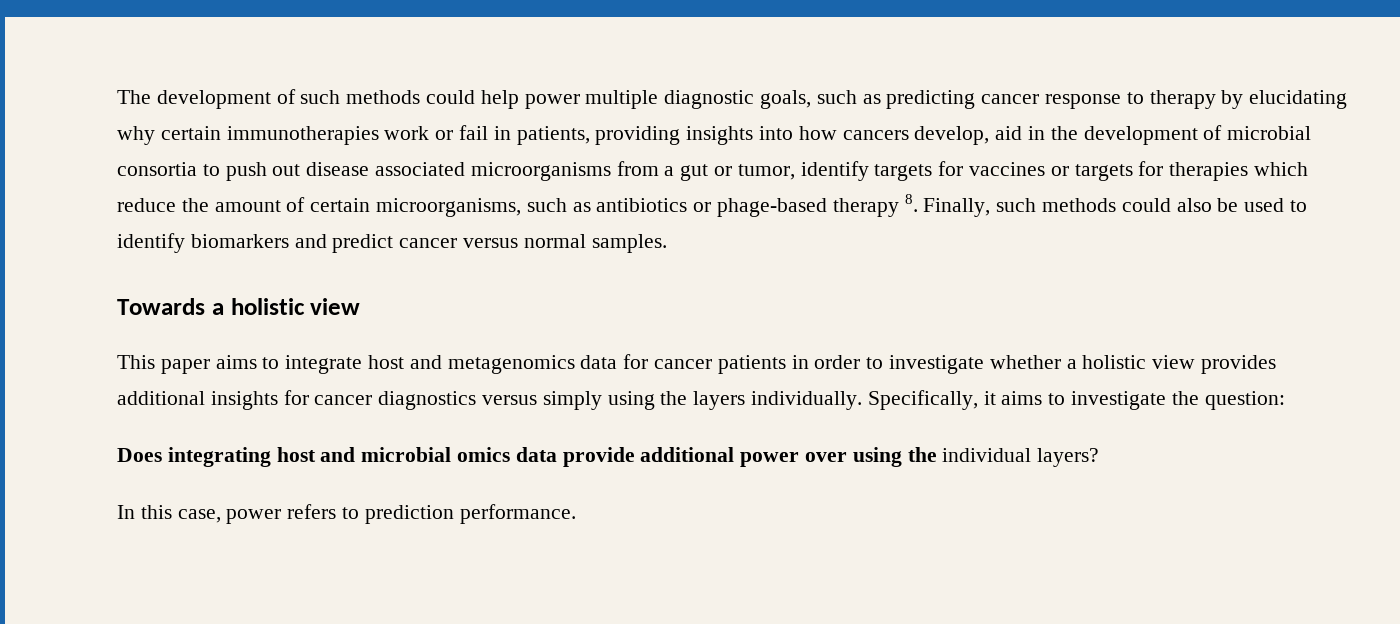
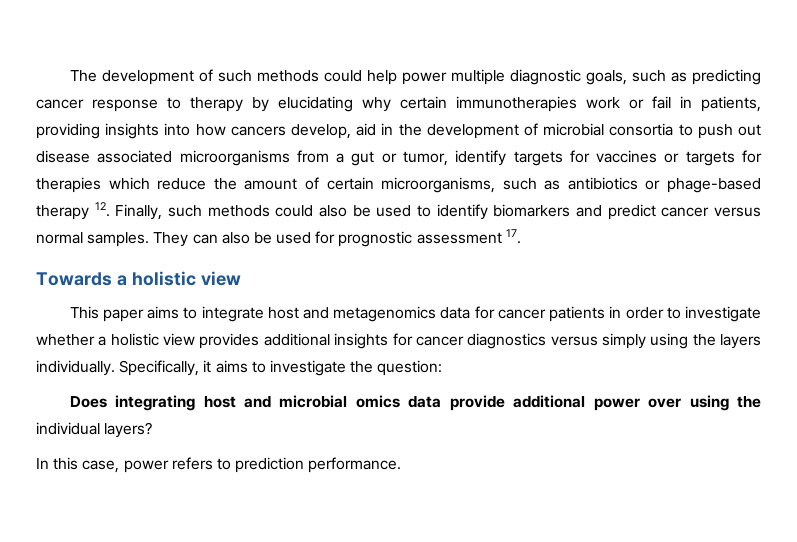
- The development of such methods could help power multiple diagnostic goals, such as predicting cancer response to therapy by elucidating why certain immunotherapies work or fail in patients, providing insights into how cancers develop, aid in the development of microbial consortia to push out disease associated microorganisms from a gut or tumor, identify targets for vaccines or targets for therapies which reduce the amount of certain microorganisms, such as antibiotics or phage-based therapy 8. Finally, such methods could also be used to identify biomarkers and predict cancer versus normal samples.
+ The development of such methods could help power multiple diagnostic goals, such as predicting cancer response to therapy by elucidating why certain immunotherapies work or fail in patients, providing insights into how cancers develop, aid in the development of microbial consortia to push out disease associated microorganisms from a gut or tumor, identify targets for vaccines or targets for therapies which reduce the amount of certain microorganisms, such as antibiotics or phage-based therapy 12. Finally, such methods could also be used to identify biomarkers and predict cancer versus normal samples. They can also be used for prognostic assessment 17.

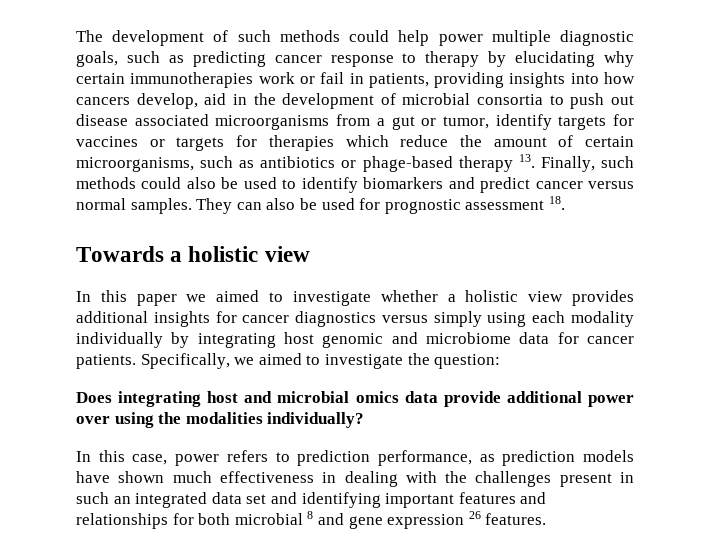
- The development of such methods could help power multiple diagnostic goals, such as predicting cancer response to therapy by elucidating why certain immunotherapies work or fail in patients, providing insights into how cancers develop, aid in the development of microbial consortia to push out disease associated microorganisms from a gut or tumor, identify targets for vaccines or targets for therapies which reduce the amount of certain microorganisms, such as antibiotics or phage-based therapy 12. Finally, such methods could also be used to identify biomarkers and predict cancer versus normal samples.
+ The development of such methods could help power multiple diagnostic goals, such as predicting cancer response to therapy by elucidating why certain immunotherapies work or fail in patients, providing insights into how cancers develop, aid in the development of microbial consortia to push out disease associated microorganisms from a gut or tumor, identify targets for vaccines or targets for therapies which reduce the amount of certain microorganisms, such as antibiotics or phage-based therapy 13. Finally, such methods could also be used to identify biomarkers and predict cancer versus normal samples.
- They can also be used for prognostic assessment 17.
+ They can also be used for prognostic assessment 18.
- This paper aims to integrate host and metagenomics data for cancer patients in order to investigate whether a holistic view provides additional insights for cancer diagnostics versus simply using the layers individually. Specifically, it aims to investigate the question:
+ In this paper we aimed to investigate whether a holistic view provides additional insights for cancer diagnostics versus simply using each modality individually by integrating host genomic and microbiome data for cancer patients. Specifically, we aimed to investigate the question:
- Does integrating host and microbial omics data provide additional power over using the individual layers?
+ Does integrating host and microbial omics data provide additional power over using the modalities individually?
- In this case, power refers to prediction performance.
+ In this case, power refers to prediction performance, as prediction models have shown much effectiveness in dealing with the challenges present in such an integrated data set and identifying important features and relationships for both microbial 8 and gene expression 26 features.

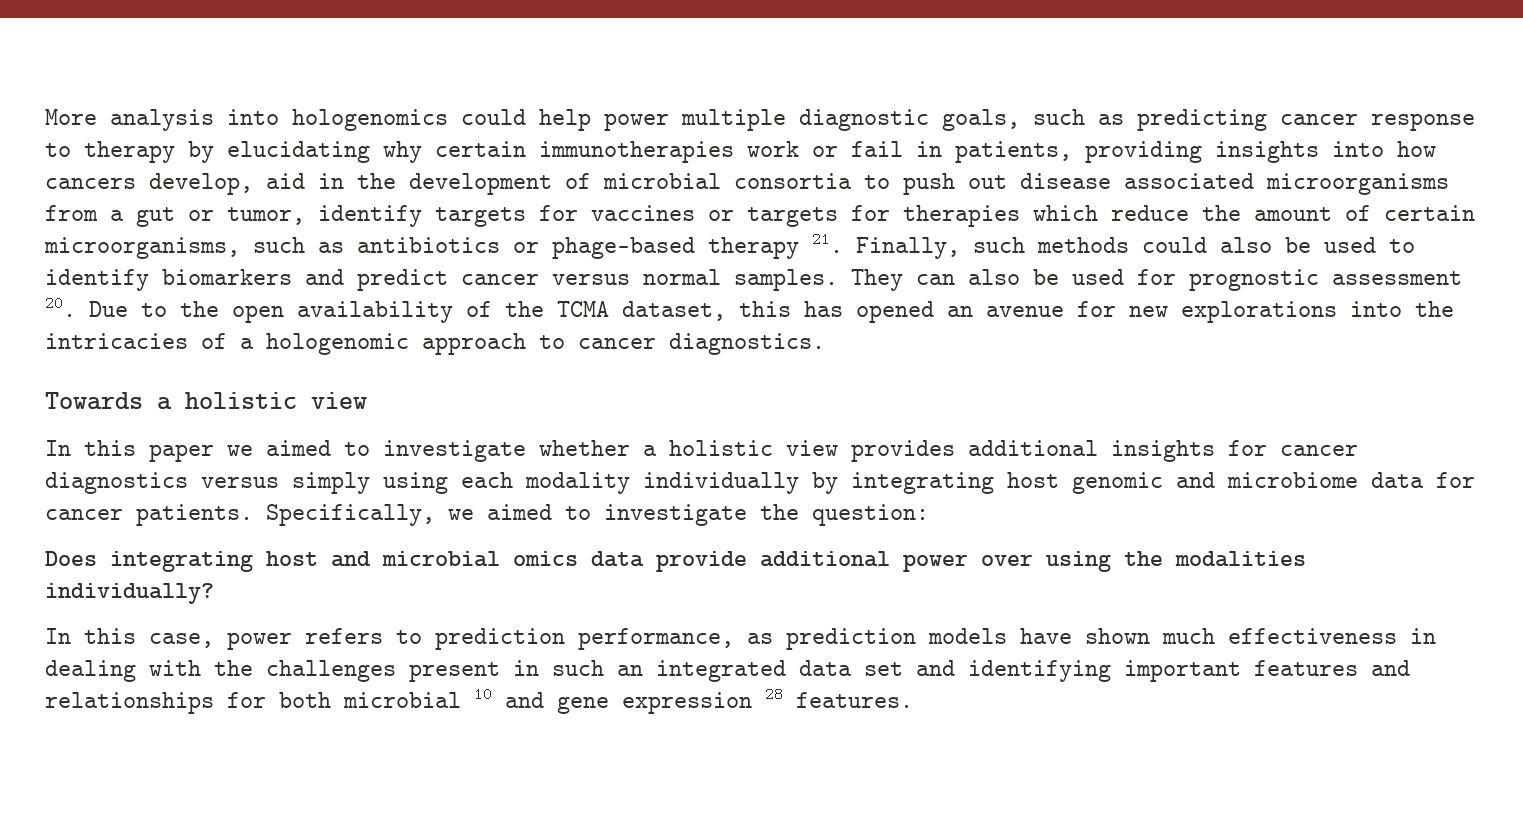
- The development of such methods could help power multiple diagnostic goals, such as predicting cancer response to therapy by elucidating why certain immunotherapies work or fail in patients, providing insights into how cancers develop, aid in the development of microbial consortia to push out disease associated microorganisms from a gut or tumor, identify targets for vaccines or targets for therapies which reduce the amount of certain microorganisms, such as antibiotics or phage-based therapy 13. Finally, such methods could also be used to identify biomarkers and predict cancer versus normal samples.
+ More analysis into hologenomics could help power multiple diagnostic goals, such as predicting cancer response to therapy by elucidating why certain immunotherapies work or fail in patients, providing insights into how cancers develop, aid in the development of microbial consortia to push out disease associated microorganisms from a gut or tumor, identify targets for vaccines or targets for therapies which reduce the amount of certain microorganisms, such as antibiotics or phage-based therapy 21. Finally, such methods could also be used to identify biomarkers and predict cancer versus normal samples.
- They can also be used for prognostic assessment 18.
+ They can also be used for prognostic assessment 20. Due to the open availability of the TCMA dataset, this has opened an avenue for new explorations into the intricacies of a hologenomic approach to cancer diagnostics.
- In this case, power refers to prediction performance, as prediction models have shown much effectiveness in dealing with the challenges present in such an integrated data set and identifying important features and relationships for both microbial 8 and gene expression 26 features.
+ In this case, power refers to prediction performance, as prediction models have shown much effectiveness in dealing with the challenges present in such an integrated data set and identifying important features and relationships for both microbial 10 and gene expression 28 features.

